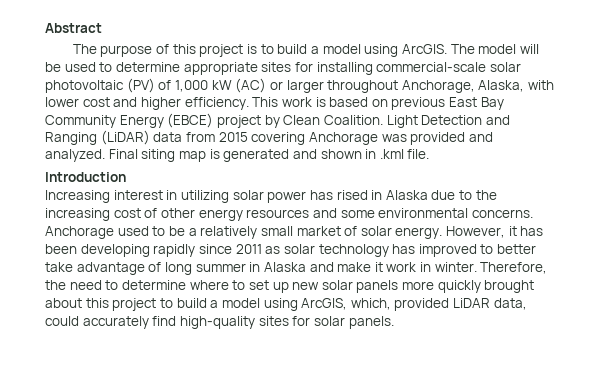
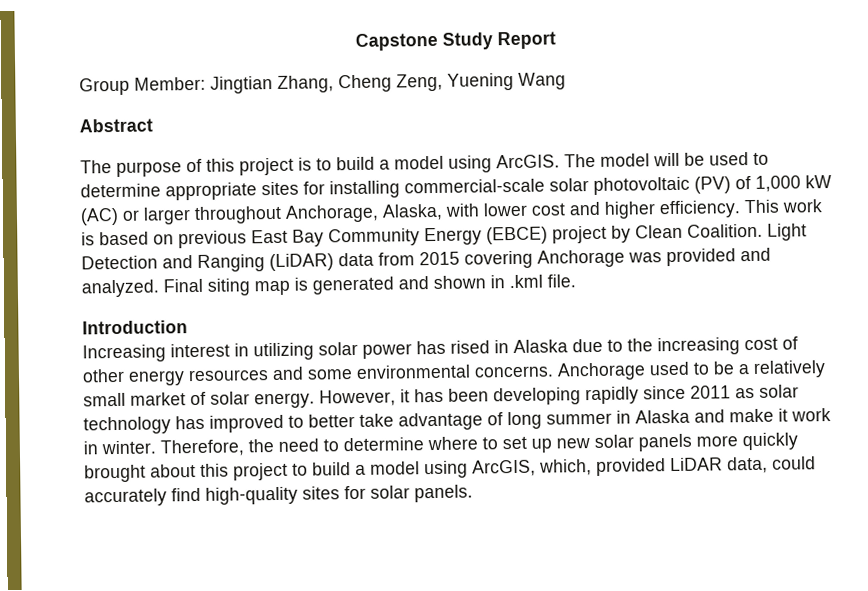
+ Capstone Study Report
+ Group Member: Jingtian Zhang, Cheng Zeng, Yuening Wang

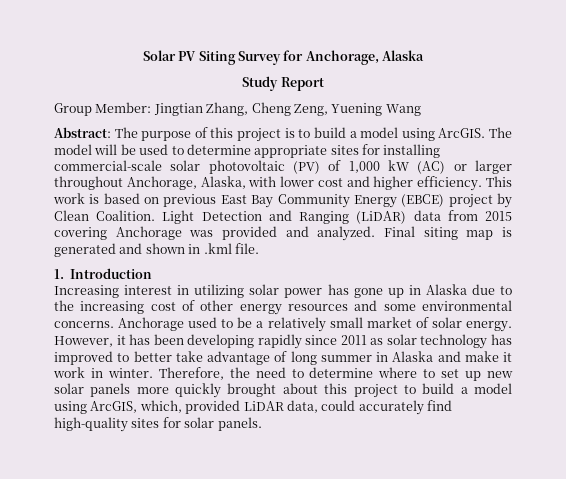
- Capstone Study Report
+ Solar PV Siting Survey for Anchorage, Alaska
+ Study Report
- Abstract
- The purpose of this project is to build a model using ArcGIS.
+ Abstract: The purpose of this project is to build a model using ArcGIS.
- Introduction
+ 1. Introduction
- Increasing interest in utilizing solar power has rised in Alaska due to the increasing cost of other energy resources and some environmental concerns.
+ Increasing interest in utilizing solar power has gone up in Alaska due to the increasing cost of other energy resources and some environmental concerns.

